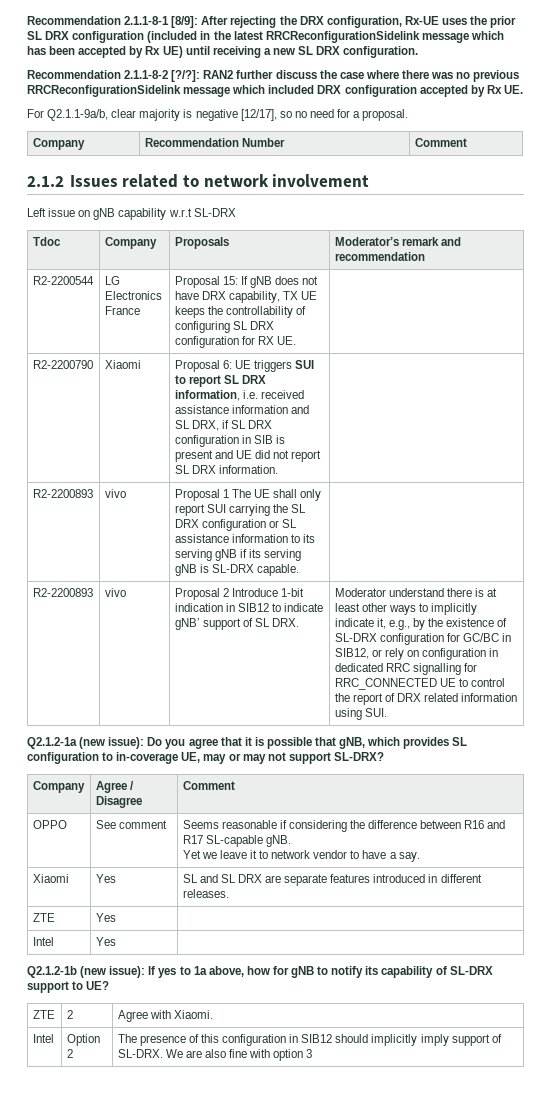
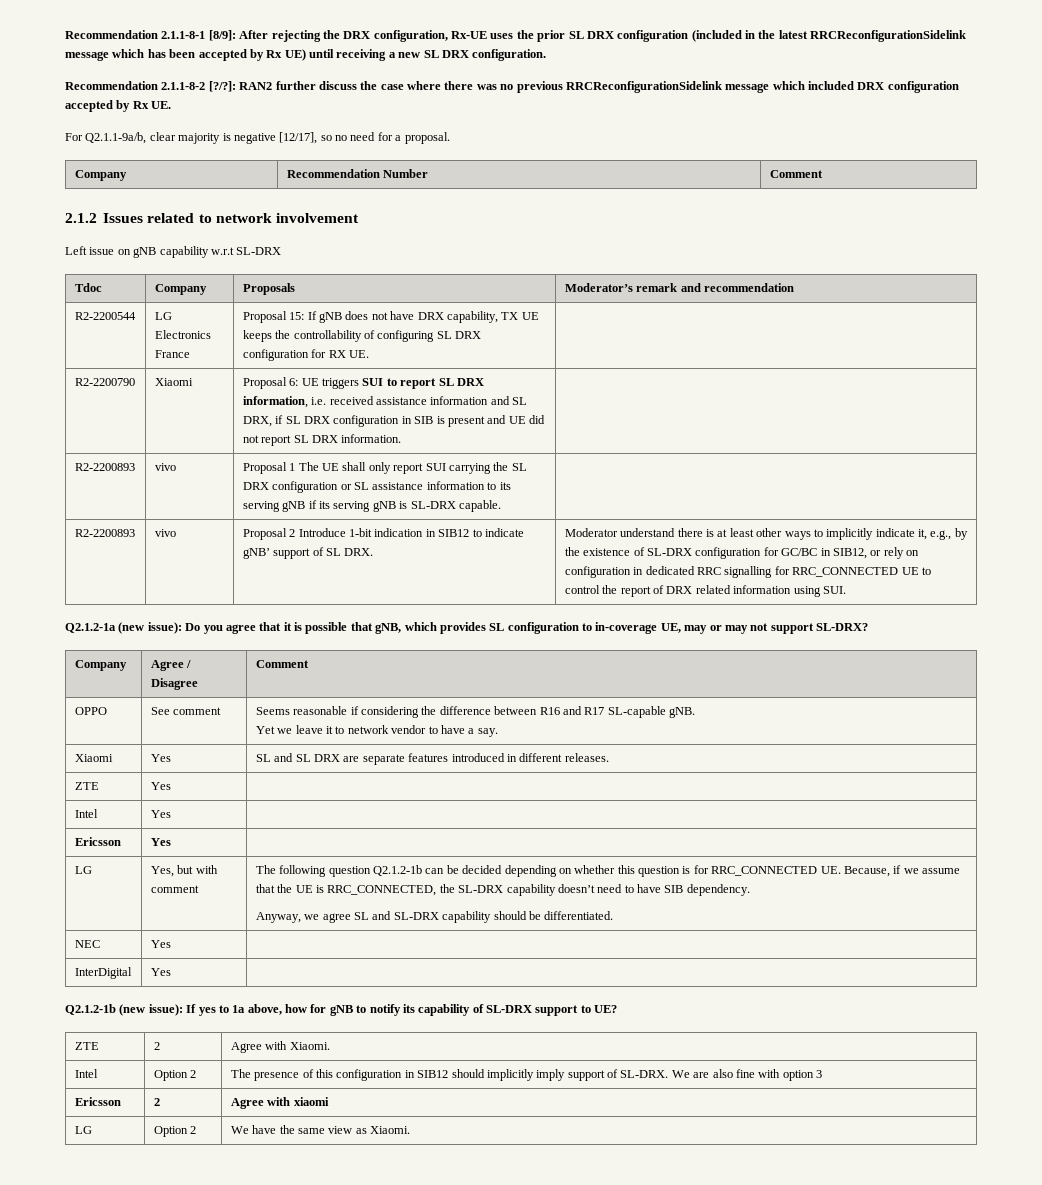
+ Ericsson | Yes |
+ LG | Yes, but with comment | The following question Q2.1.2-1b can be decided depending on whether this question is for RRC_CONNECTED UE. Because, if we assume that the UE is RRC_CONNECTED, the SL-DRX capability doesn’t need to have SIB dependency.
+ Anyway, we agree SL and SL-DRX capability should be differentiated.
+ NEC | Yes |
+ InterDigital | Yes |
+ Ericsson | 2 | Agree with xiaomi
+ LG | Option 2 | We have the same view as Xiaomi.

